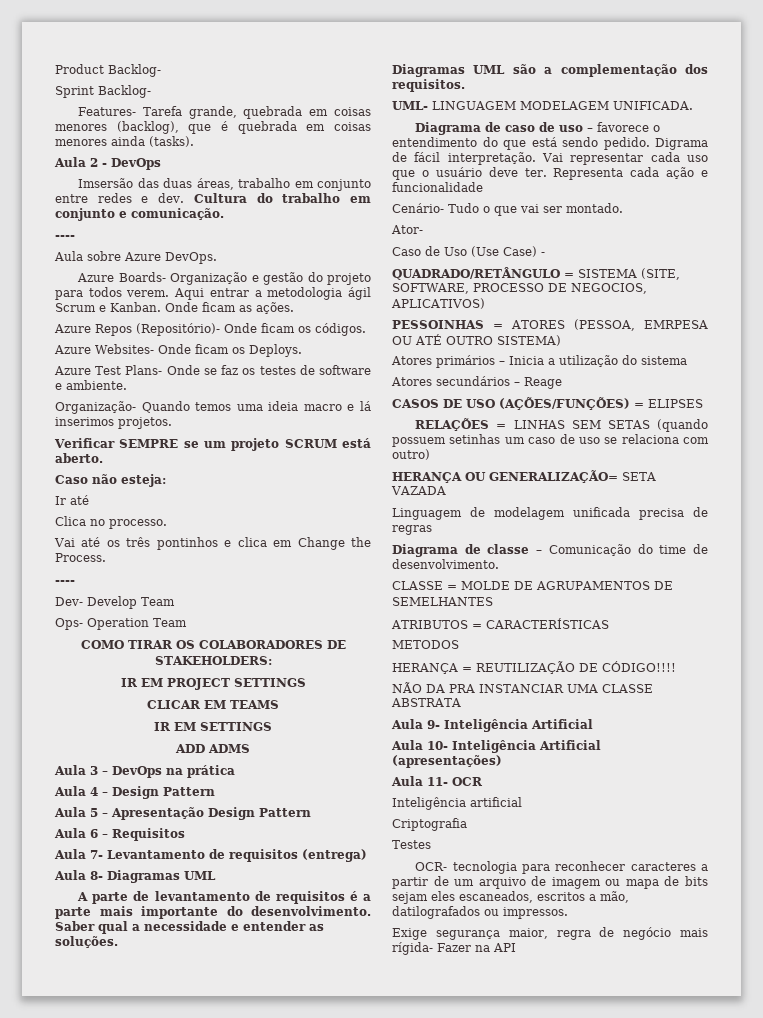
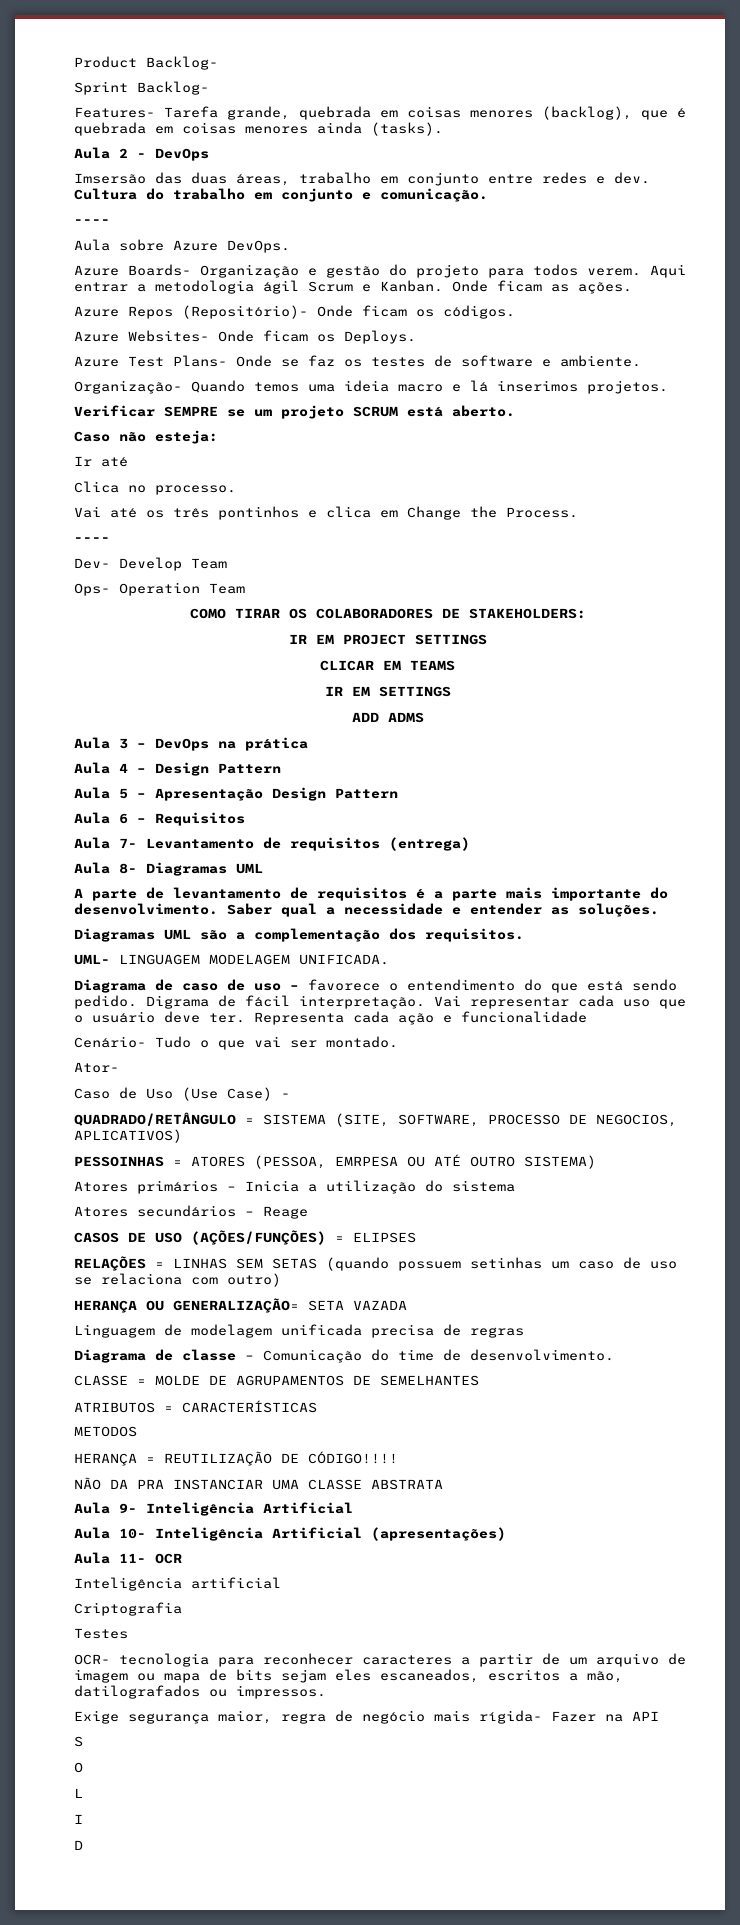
+ S
+ O
+ L
+ I
+ D

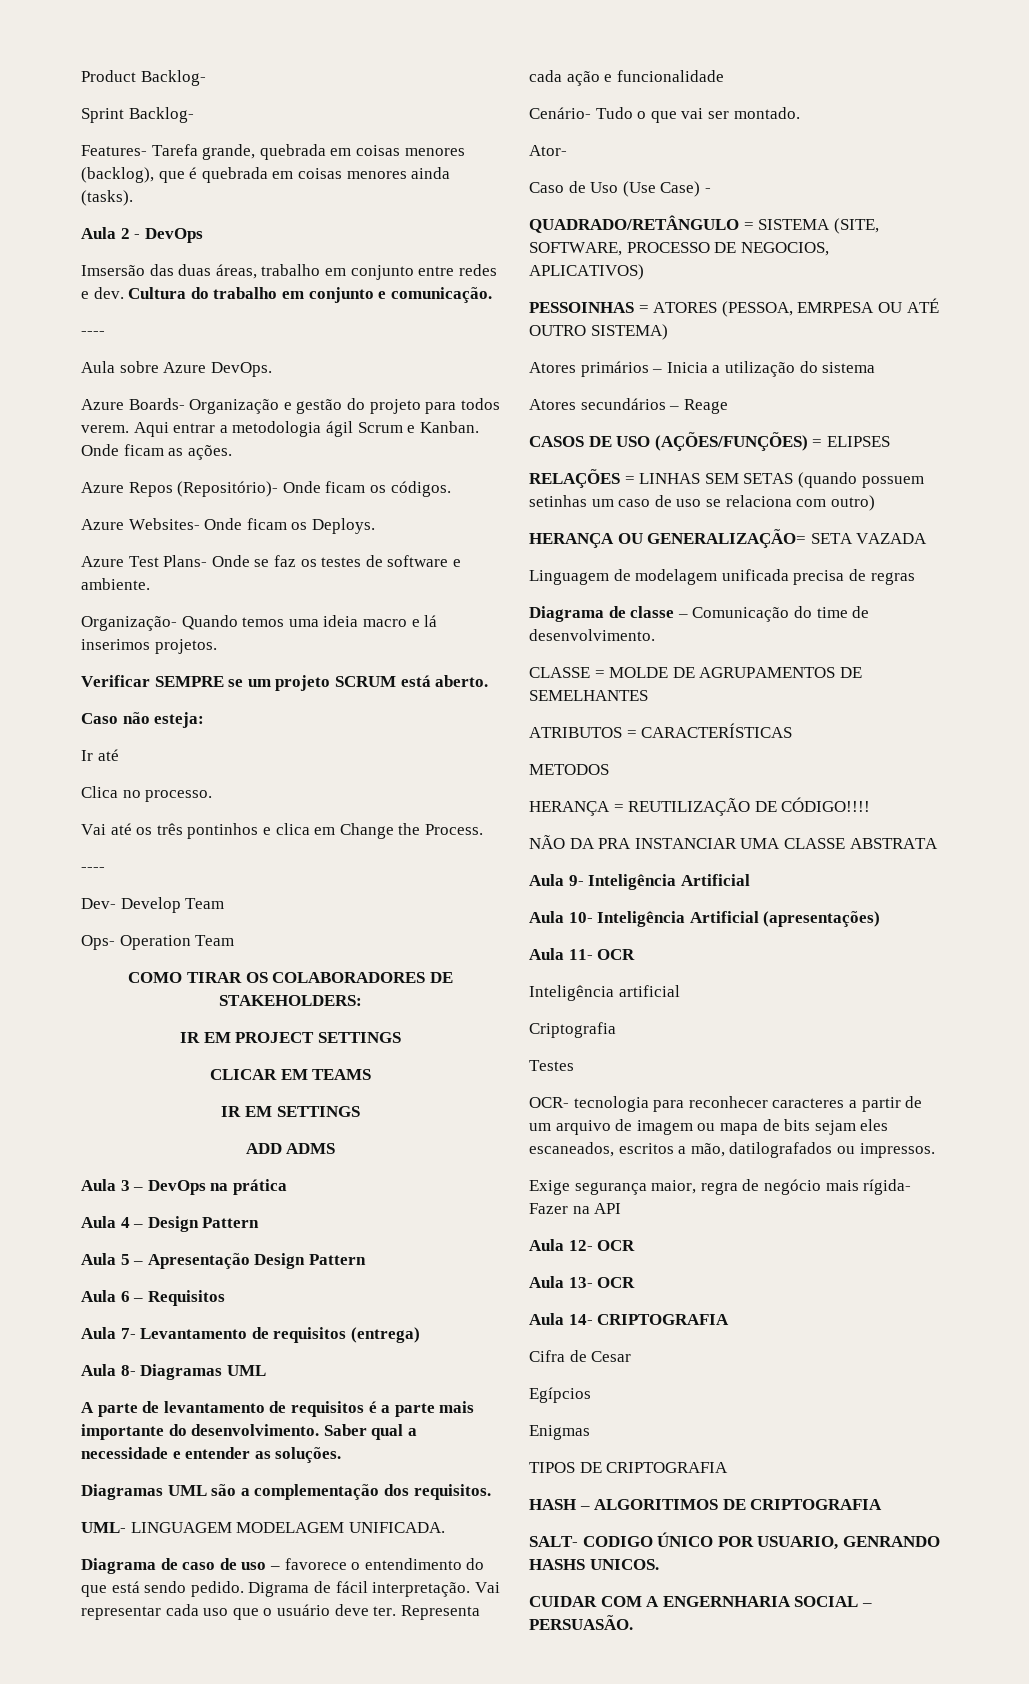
- S
- O
- L
- I
- D
+ Aula 12- OCR
+ Aula 13- OCR
+ Aula 14- CRIPTOGRAFIA
+ Cifra de Cesar
+ Egípcios
+ Enigmas
+ TIPOS DE CRIPTOGRAFIA
+ HASH – ALGORITIMOS DE CRIPTOGRAFIA
+ SALT- CODIGO ÚNICO POR USUARIO, GENRANDO HASHS UNICOS.
+ CUIDAR COM A ENGERNHARIA SOCIAL – PERSUASÃO.

